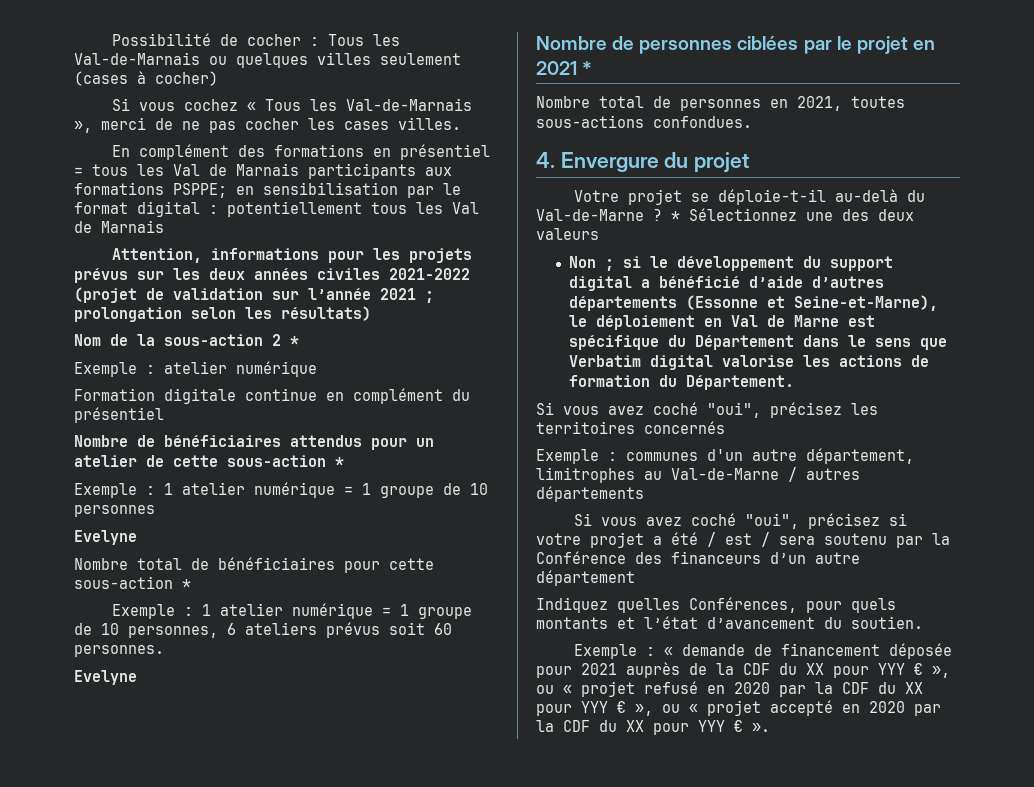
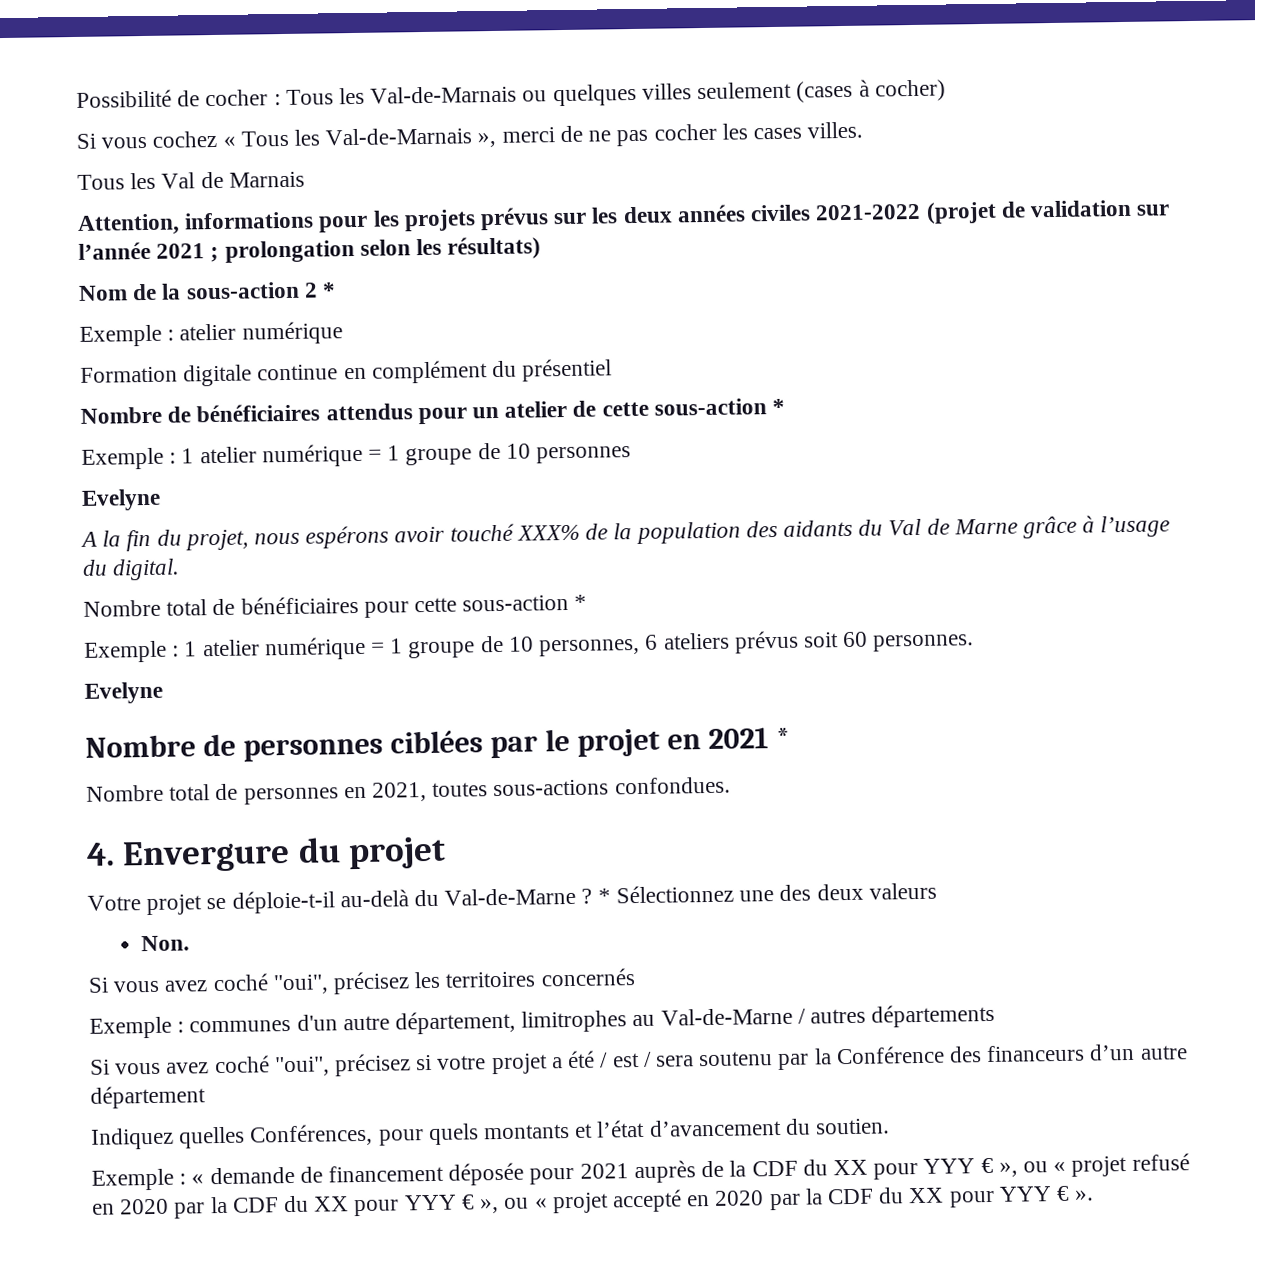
- En complément des formations en présentiel = tous les Val de Marnais participants aux formations PSPPE; en sensibilisation par le format digital : potentiellement tous les Val de Marnais
+ Tous les Val de Marnais
+ A la fin du projet, nous espérons avoir touché XXX% de la population des aidants du Val de Marne grâce à l’usage du digital.
- Non ; si le développement du support digital a bénéficié d’aide d’autres départements (Essonne et Seine-et-Marne), le déploiement en Val de Marne est spécifique du Département dans le sens que Verbatim digital valorise les actions de formation du Département.
+ Non.

